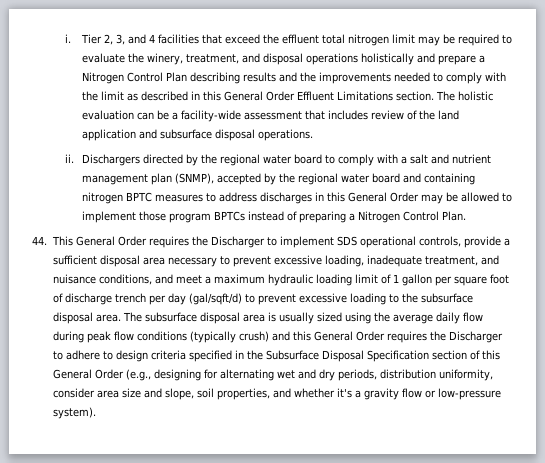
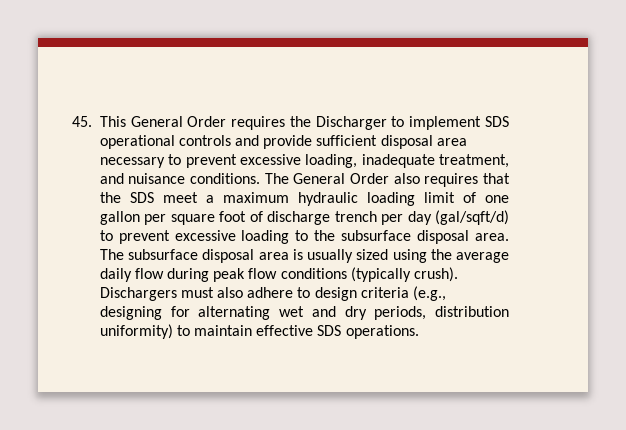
- i. Tier 2, 3, and 4 facilities that exceed the effluent total nitrogen limit may be required to evaluate the winery, treatment, and disposal operations holistically and prepare a Nitrogen Control Plan describing results and the improvements needed to comply with the limit as described in this General Order Effluent Limitations section. The holistic evaluation can be a facility-wide assessment that includes review of the land application and subsurface disposal operations.
- ii. Dischargers directed by the regional water board to comply with a salt and nutrient management plan (SNMP), accepted by the regional water board and containing nitrogen BPTC measures to address discharges in this General Order may be allowed to implement those program BPTCs instead of preparing a Nitrogen Control Plan.
- 44. This General Order requires the Discharger to implement SDS operational controls, provide a sufficient disposal area necessary to prevent excessive loading, inadequate treatment, and nuisance conditions, and meet a maximum hydraulic loading limit of 1 gallon per square foot of discharge trench per day (gal/sqft/d) to prevent excessive loading to the subsurface disposal area.
+ 45. This General Order requires the Discharger to implement SDS operational controls and provide sufficient disposal area necessary to prevent excessive loading, inadequate treatment, and nuisance conditions. The General Order also requires that the SDS meet a maximum hydraulic loading limit of one gallon per square foot of discharge trench per day (gal/sqft/d) to prevent excessive loading to the subsurface disposal area.
- The subsurface disposal area is usually sized using the average daily flow during peak flow conditions (typically crush) and this General Order requires the Discharger to adhere to design criteria specified in the Subsurface Disposal Specification section of this General Order (e.g., designing for alternating wet and dry periods, distribution uniformity, consider area size and slope, soil properties, and whether it's a gravity flow or low-pressure system).
+ The subsurface disposal area is usually sized using the average daily flow during peak flow conditions (typically crush). Dischargers must also adhere to design criteria (e.g., designing for alternating wet and dry periods, distribution uniformity) to maintain effective SDS operations.

